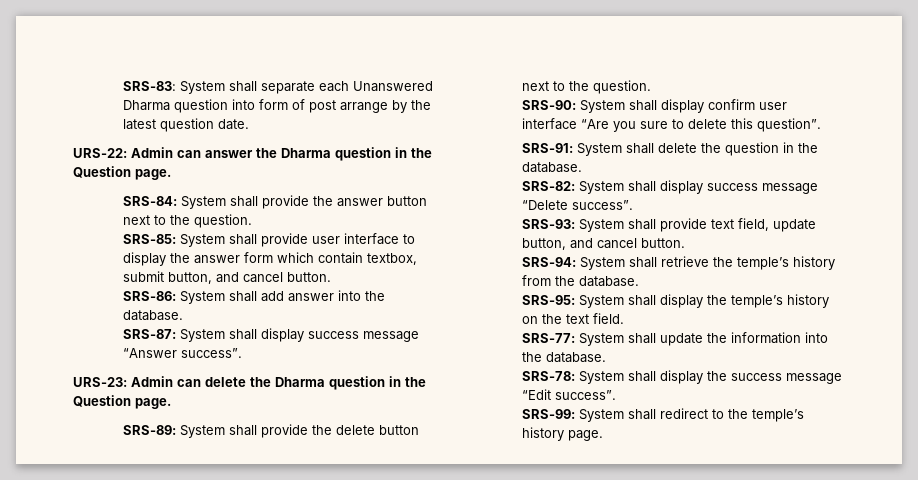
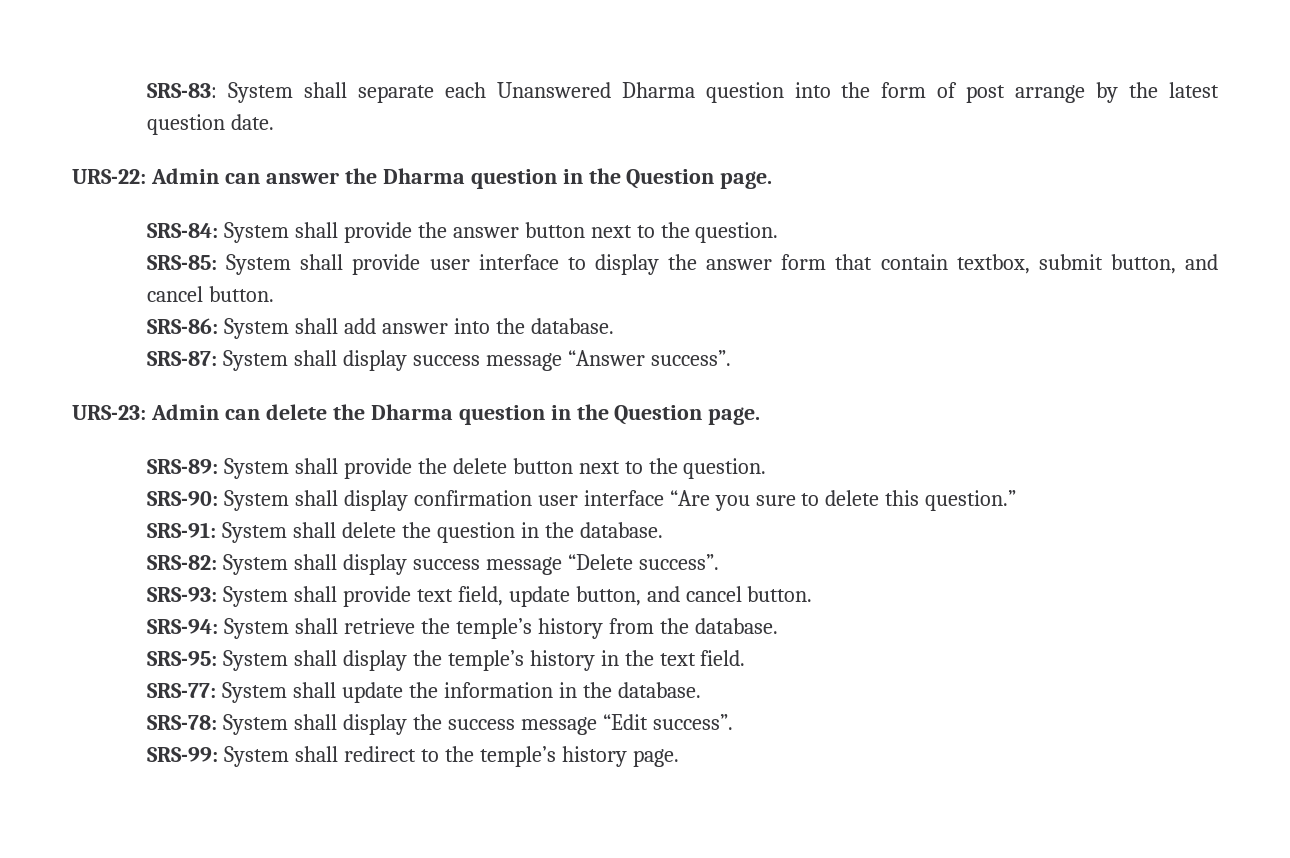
- SRS-83: System shall separate each Unanswered Dharma question into form of post arrange by the latest question date.
+ SRS-83: System shall separate each Unanswered Dharma question into the form of post arrange by the latest question date.
- SRS-85: System shall provide user interface to display the answer form which contain textbox, submit button, and cancel button.
+ SRS-85: System shall provide user interface to display the answer form that contain textbox, submit button, and cancel button.
- SRS-90: System shall display confirm user interface “Are you sure to delete this question”.
+ SRS-90: System shall display confirmation user interface “Are you sure to delete this question.”
- SRS-95: System shall display the temple’s history on the text field.
+ SRS-95: System shall display the temple’s history in the text field.
- SRS-77: System shall update the information into the database.
+ SRS-77: System shall update the information in the database.

